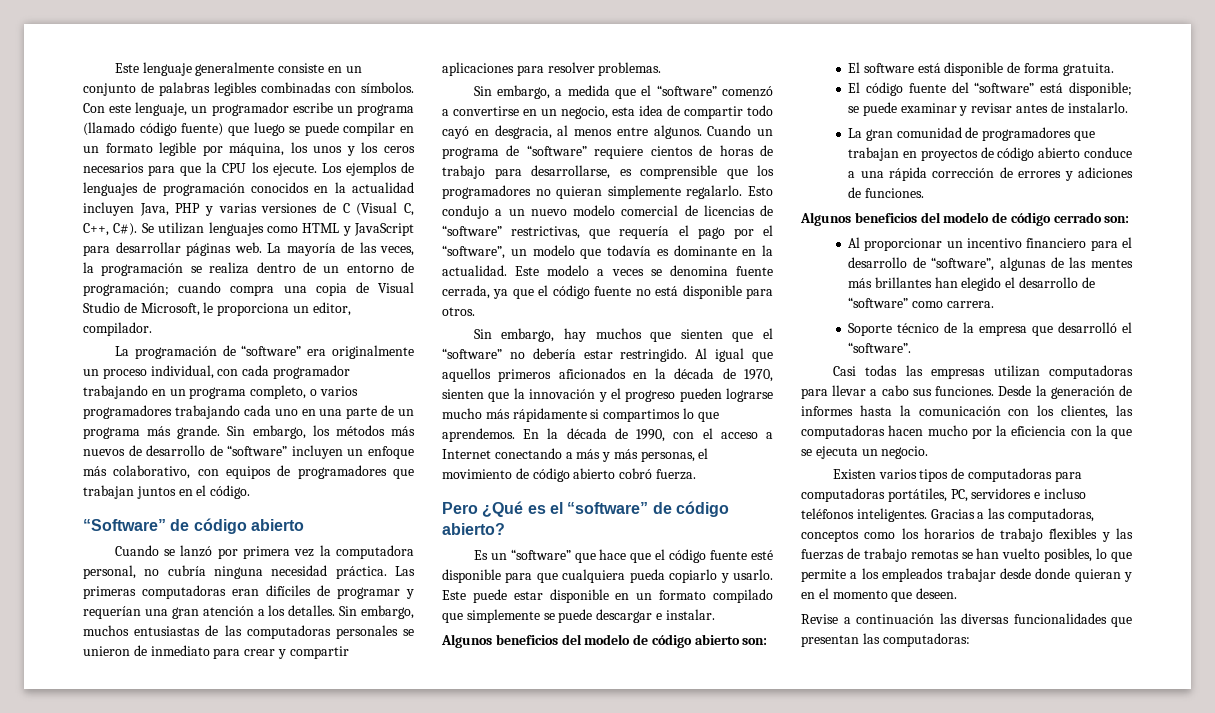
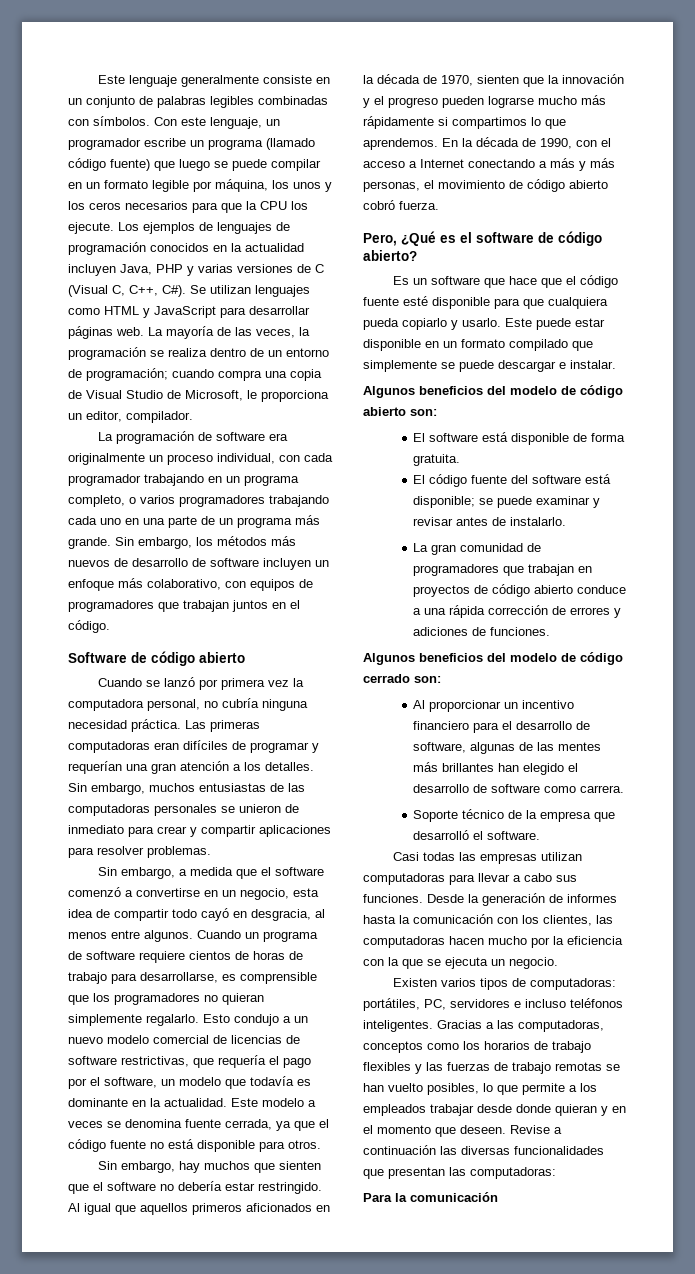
- La programación de “software” era originalmente un proceso individual, con cada programador trabajando en un programa completo, o varios programadores trabajando cada uno en una parte de un programa más grande.
+ La programación de software era originalmente un proceso individual, con cada programador trabajando en un programa completo, o varios programadores trabajando cada uno en una parte de un programa más grande.
- Sin embargo, los métodos más nuevos de desarrollo de “software” incluyen un enfoque más colaborativo, con equipos de programadores que trabajan juntos en el código.
+ Sin embargo, los métodos más nuevos de desarrollo de software incluyen un enfoque más colaborativo, con equipos de programadores que trabajan juntos en el código.
- “Software” de código abierto
+ Software de código abierto
- Sin embargo, a medida que el “software” comenzó a convertirse en un negocio, esta idea de compartir todo cayó en desgracia, al menos entre algunos.
+ Sin embargo, a medida que el software comenzó a convertirse en un negocio, esta idea de compartir todo cayó en desgracia, al menos entre algunos.
- Cuando un programa de “software” requiere cientos de horas de trabajo para desarrollarse, es comprensible que los programadores no quieran simplemente regalarlo.
+ Cuando un programa de software requiere cientos de horas de trabajo para desarrollarse, es comprensible que los programadores no quieran simplemente regalarlo.
- Esto condujo a un nuevo modelo comercial de licencias de “software” restrictivas, que requería el pago por el “software”, un modelo que todavía es dominante en la actualidad.
+ Esto condujo a un nuevo modelo comercial de licencias de software restrictivas, que requería el pago por el software, un modelo que todavía es dominante en la actualidad.
- Sin embargo, hay muchos que sienten que el “software” no debería estar restringido.
+ Sin embargo, hay muchos que sienten que el software no debería estar restringido.
- Pero ¿Qué es el “software” de código abierto?
+ Pero, ¿Qué es el software de código abierto?
- Es un “software” que hace que el código fuente esté disponible para que cualquiera pueda copiarlo y usarlo.
+ Es un software que hace que el código fuente esté disponible para que cualquiera pueda copiarlo y usarlo.
- El código fuente del “software” está disponible; se puede examinar y revisar antes de instalarlo.
+ El código fuente del software está disponible; se puede examinar y revisar antes de instalarlo.
- Al proporcionar un incentivo financiero para el desarrollo de “software”, algunas de las mentes más brillantes han elegido el desarrollo de “software” como carrera.
+ Al proporcionar un incentivo financiero para el desarrollo de software, algunas de las mentes más brillantes han elegido el desarrollo de software como carrera.
- Soporte técnico de la empresa que desarrolló el “software”.
+ Soporte técnico de la empresa que desarrolló el software.
- Existen varios tipos de computadoras para computadoras portátiles, PC, servidores e incluso teléfonos inteligentes.
+ Existen varios tipos de computadoras: portátiles, PC, servidores e incluso teléfonos inteligentes.
- Gracias a las computadoras, conceptos como los horarios de trabajo flexibles y las fuerzas de trabajo remotas se han vuelto posibles, lo que permite a los empleados trabajar desde donde quieran y en el momento que deseen.
- Revise a continuación las diversas funcionalidades que presentan las computadoras:
+ Gracias a las computadoras, conceptos como los horarios de trabajo flexibles y las fuerzas de trabajo remotas se han vuelto posibles, lo que permite a los empleados trabajar desde donde quieran y en el momento que deseen. Revise a continuación las diversas funcionalidades que presentan las computadoras:
+ Para la comunicación

